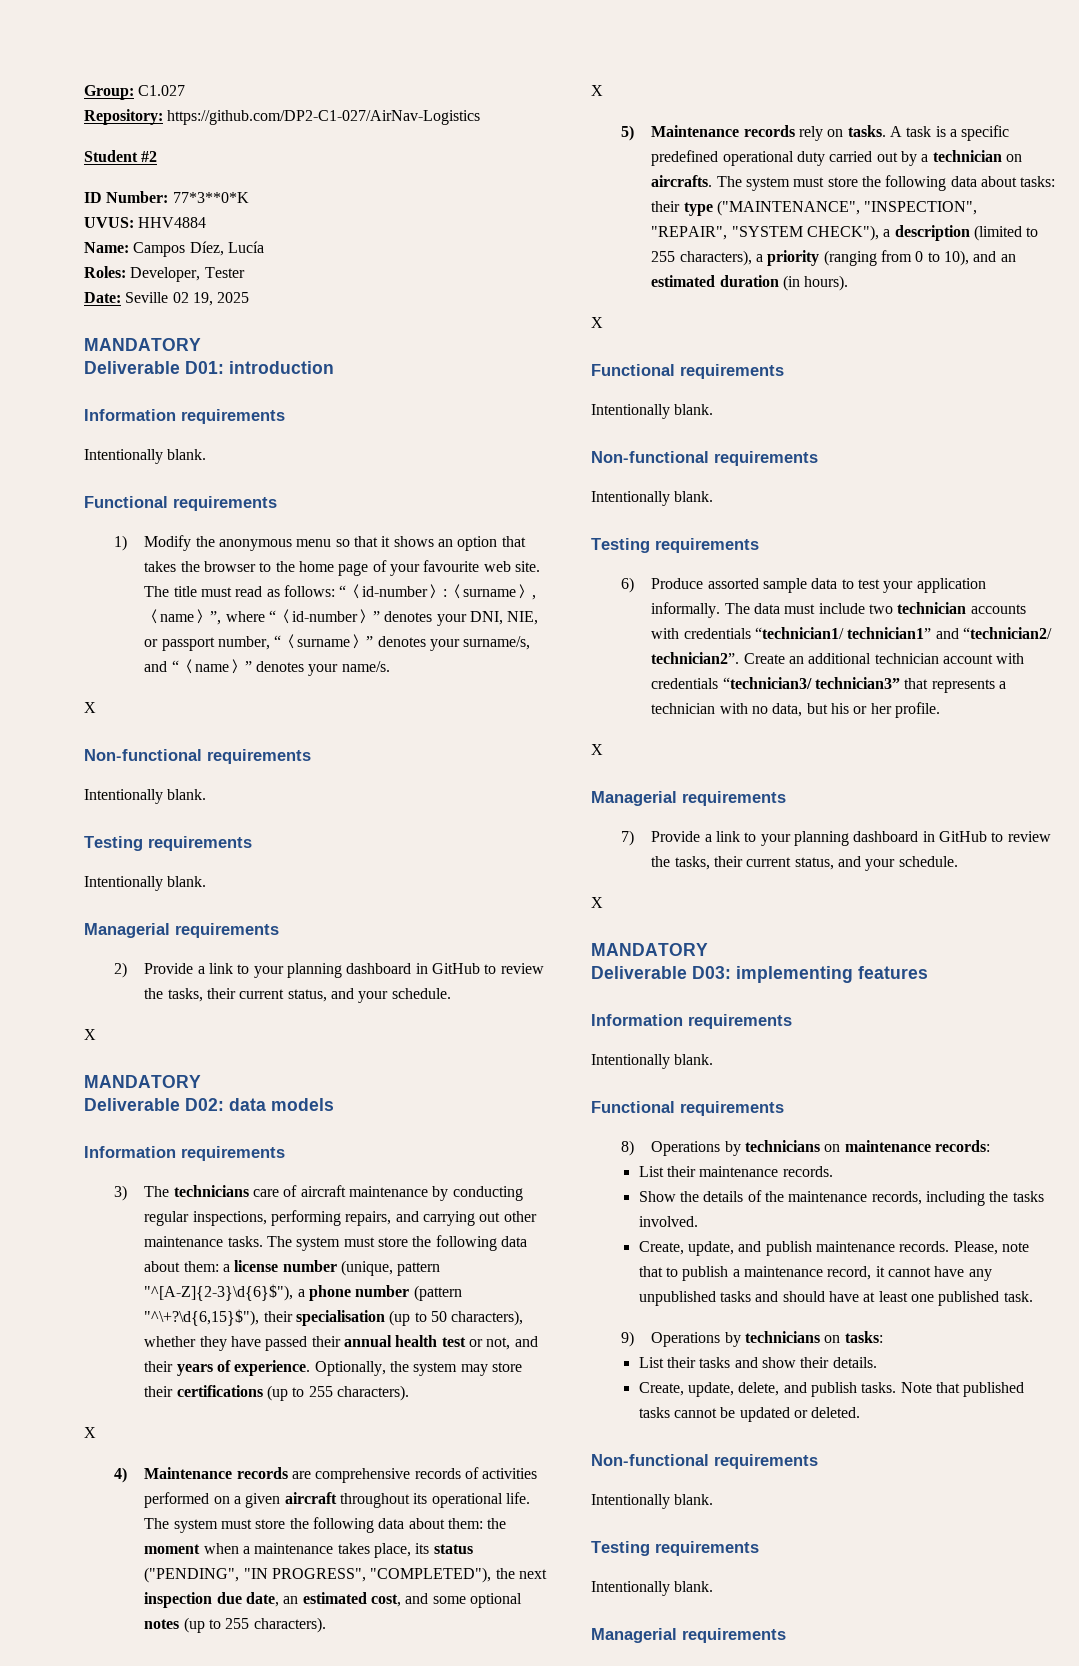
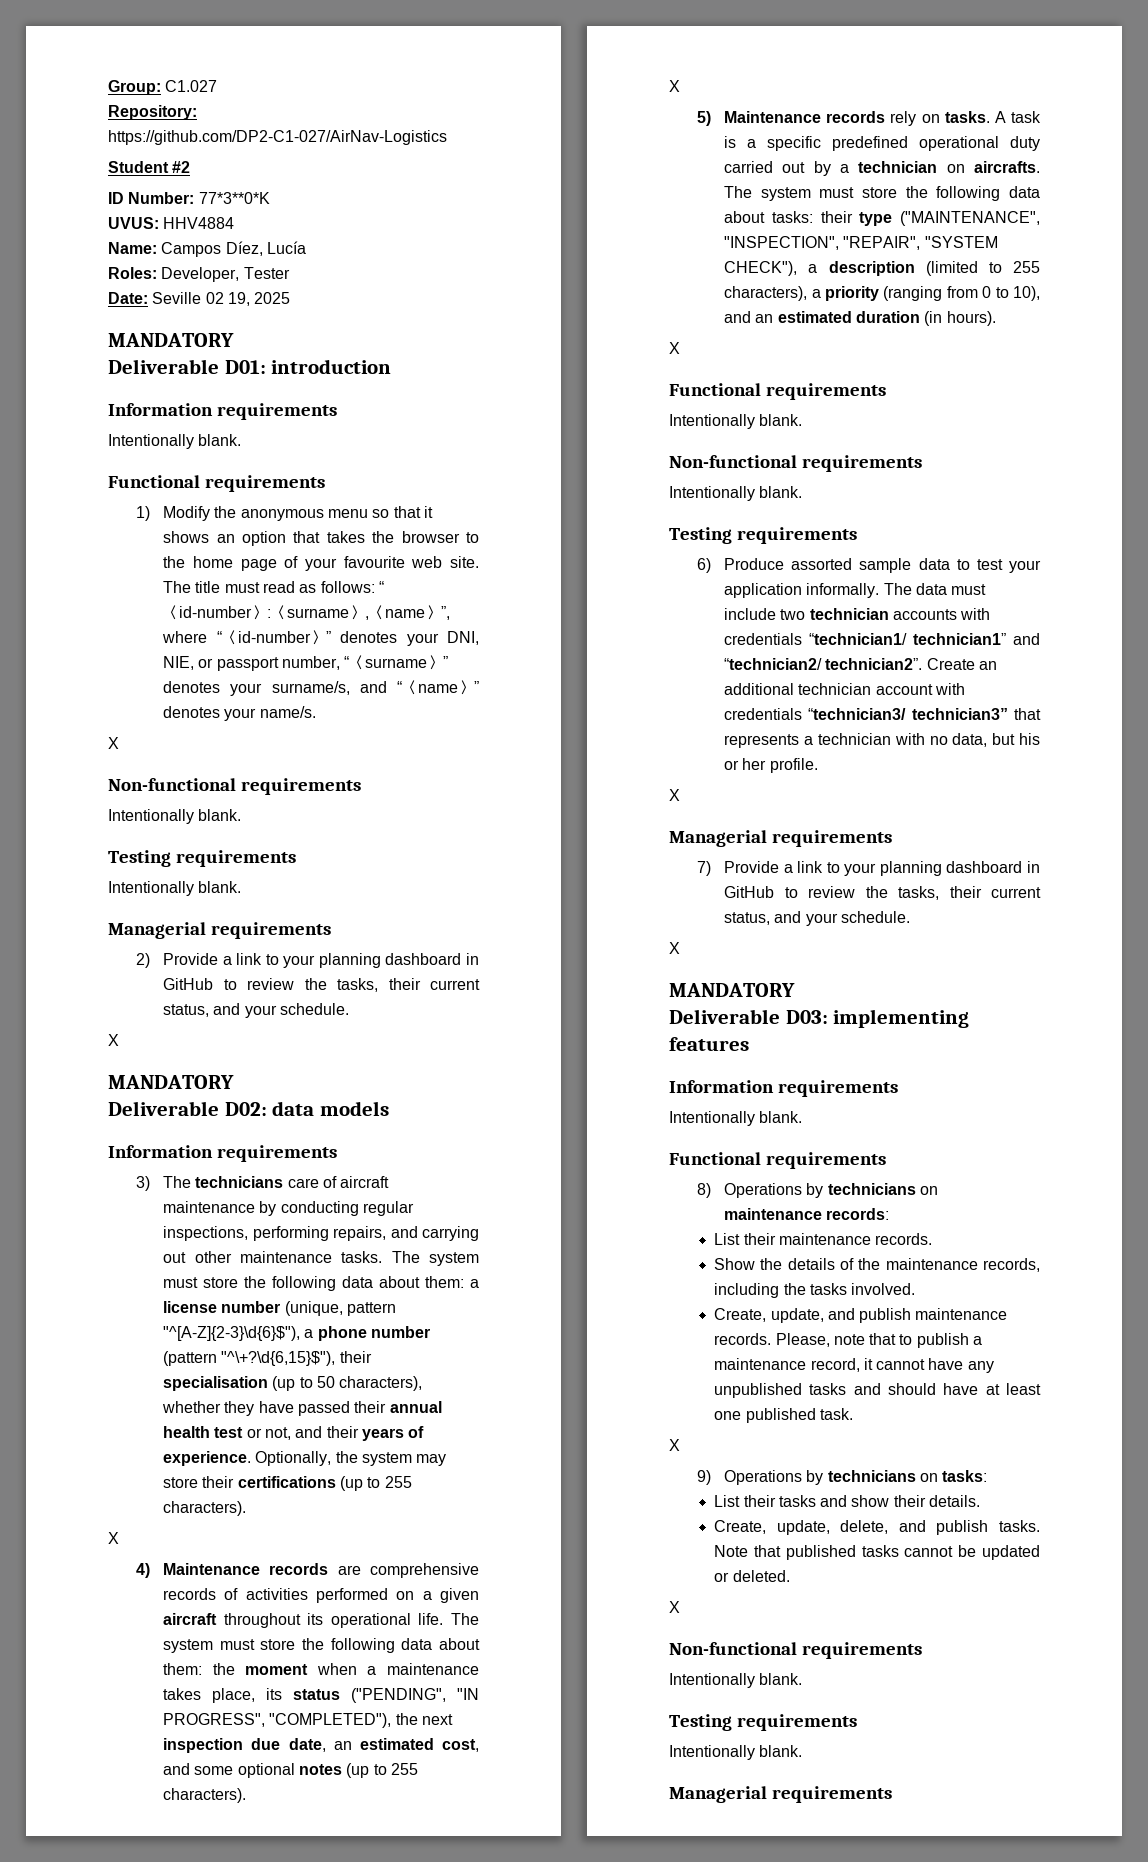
  Please, note that to publish a maintenance record, it cannot have any unpublished tasks and should have at least one published task.
+ X
  Note that published tasks cannot be updated or deleted.
+ X

